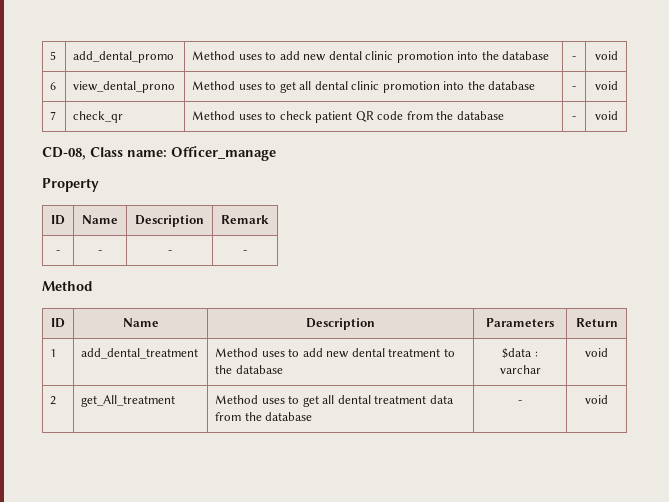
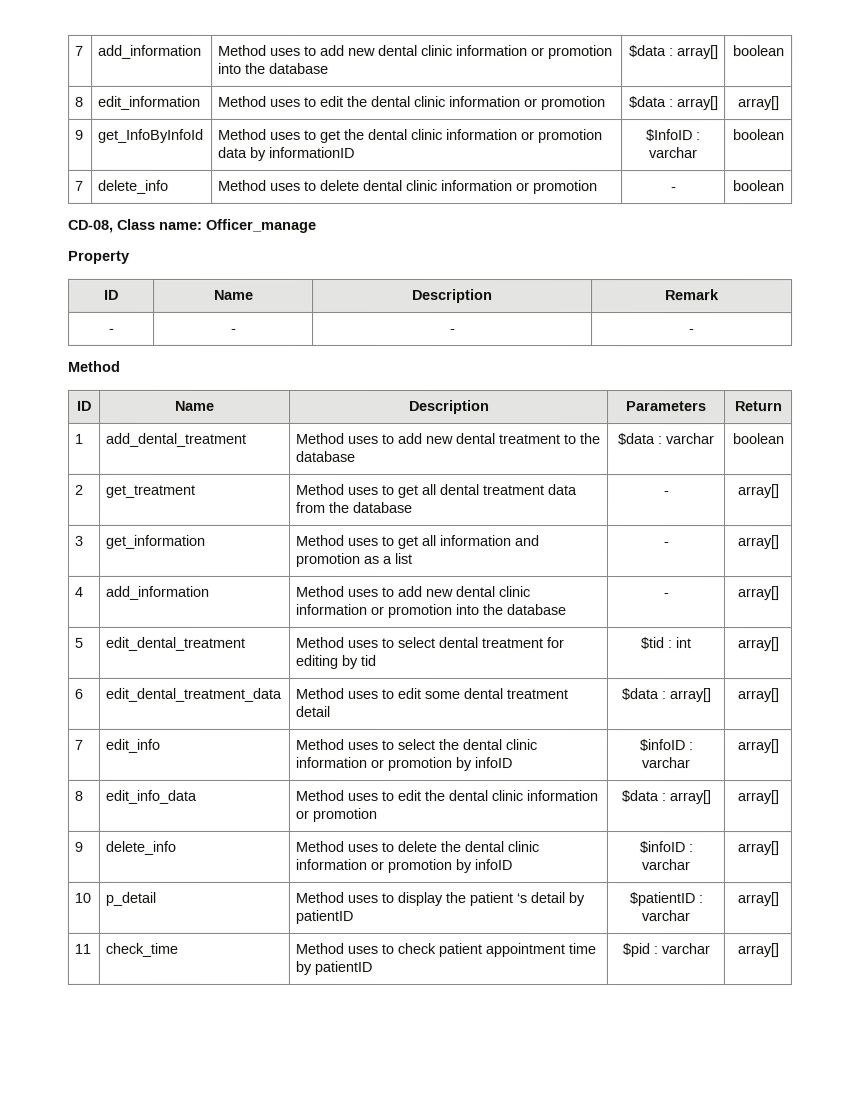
- 5 | add_dental_promo | Method uses to add new dental clinic promotion into the database | - | void
- 6 | view_dental_prono | Method uses to get all dental clinic promotion into the database | - | void
- 7 | check_qr | Method uses to check patient QR code from the database | - | void
+ 7 | add_information | Method uses to add new dental clinic information or promotion into the database | $data : array[] | boolean
+ 8 | edit_information | Method uses to edit the dental clinic information or promotion | $data : array[] | array[]
+ 9 | get_InfoByInfoId | Method uses to get the dental clinic information or promotion data by informationID | $InfoID : varchar | boolean
+ 7 | delete_info | Method uses to delete dental clinic information or promotion | - | boolean
- 1 | add_dental_treatment | Method uses to add new dental treatment to the database | $data : varchar | void
+ 1 | add_dental_treatment | Method uses to add new dental treatment to the database | $data : varchar | boolean
- 2 | get_All_treatment | Method uses to get all dental treatment data from the database | - | void
+ 2 | get_treatment | Method uses to get all dental treatment data from the database | - | array[]
+ 3 | get_information | Method uses to get all information and promotion as a list | - | array[]
+ 4 | add_information | Method uses to add new dental clinic information or promotion into the database | - | array[]
+ 5 | edit_dental_treatment | Method uses to select dental treatment for editing by tid | $tid : int | array[]
+ 6 | edit_dental_treatment_data | Method uses to edit some dental treatment detail | $data : array[] | array[]
+ 7 | edit_info | Method uses to select the dental clinic information or promotion by infoID | $infoID : varchar | array[]
+ 8 | edit_info_data | Method uses to edit the dental clinic information or promotion | $data : array[] | array[]
+ 9 | delete_info | Method uses to delete the dental clinic information or promotion by infoID | $infoID : varchar | array[]
+ 10 | p_detail | Method uses to display the patient ‘s detail by patientID | $patientID : varchar | array[]
+ 11 | check_time | Method uses to check patient appointment time by patientID | $pid : varchar | array[]

